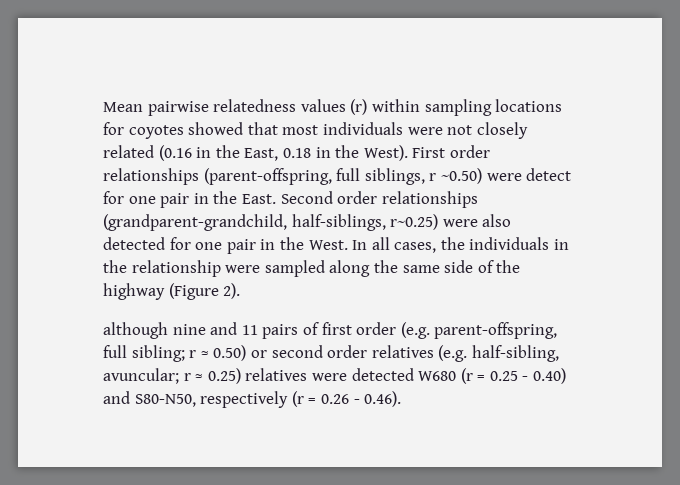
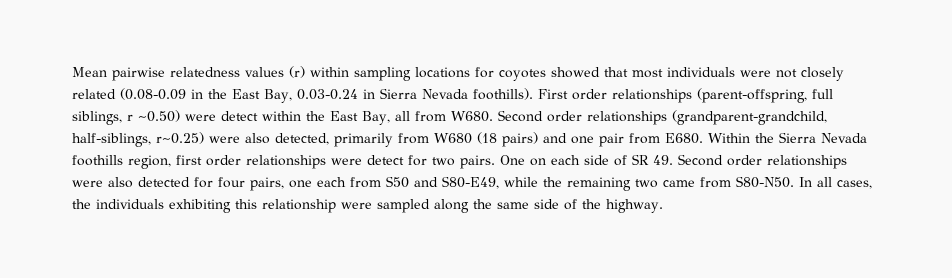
- Mean pairwise relatedness values (r) within sampling locations for coyotes showed that most individuals were not closely related (0.16 in the East, 0.18 in the West).
+ Mean pairwise relatedness values (r) within sampling locations for coyotes showed that most individuals were not closely related (0.08-0.09 in the East Bay, 0.03-0.24 in Sierra Nevada foothills).
- First order relationships (parent-offspring, full siblings, r ~0.50) were detect for one pair in the East.
+ First order relationships (parent-offspring, full siblings, r ~0.50) were detect within the East Bay, all from W680.
- Second order relationships (grandparent-grandchild, half-siblings, r~0.25) were also detected for one pair in the West.
+ Second order relationships (grandparent-grandchild, half-siblings, r~0.25) were also detected, primarily from W680 (18 pairs) and one pair from E680. Within the Sierra Nevada foothills region, first order relationships were detect for two pairs. One on each side of SR 49. Second order relationships were also detected for four pairs, one each from S50 and S80-E49, while the remaining two came from S80-N50.
- In all cases, the individuals in the relationship were sampled along the same side of the highway (Figure 2).
- although nine and 11 pairs of first order (e.g. parent-offspring, full sibling; r ≈ 0.50) or second order relatives (e.g. half-sibling, avuncular; r ≈ 0.25) relatives were detected W680 (r = 0.25 - 0.40) and S80-N50, respectively (r = 0.26 - 0.46).
+ In all cases, the individuals exhibiting this relationship were sampled along the same side of the highway.

